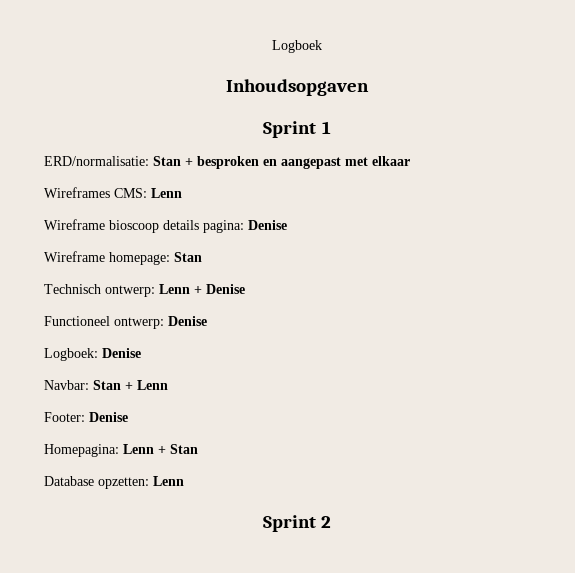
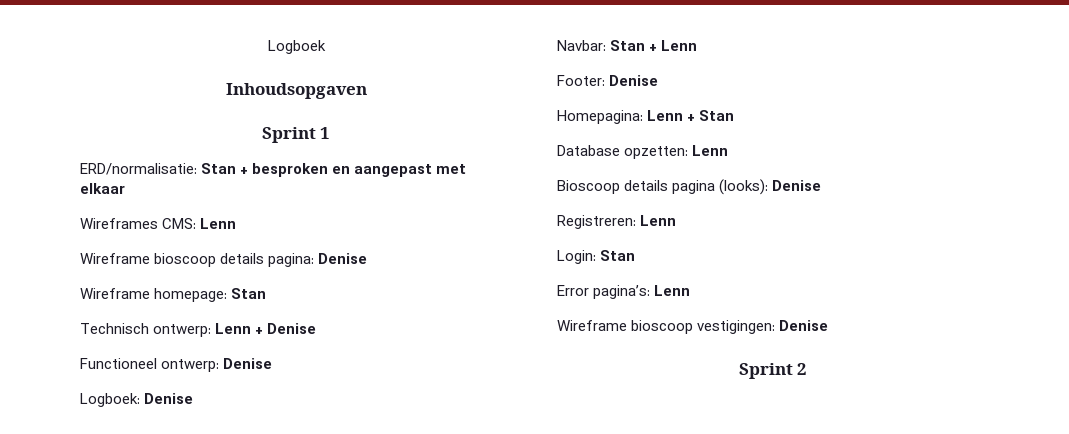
+ Bioscoop details pagina (looks): Denise
+ Registreren: Lenn
+ Login: Stan
+ Error pagina’s: Lenn
+ Wireframe bioscoop vestigingen: Denise

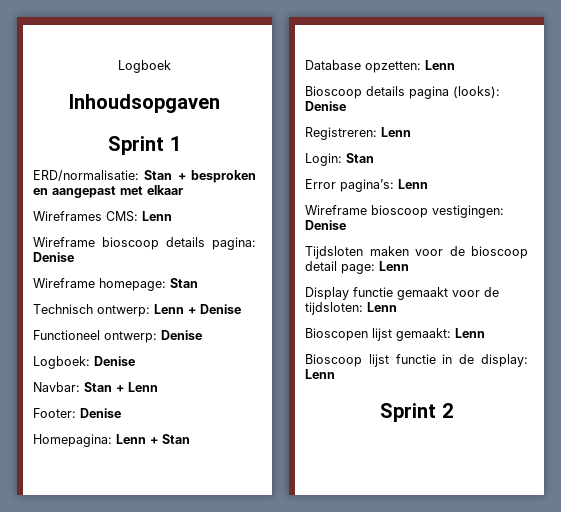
+ Tijdsloten maken voor de bioscoop detail page: Lenn
+ Display functie gemaakt voor de tijdsloten: Lenn
+ Bioscopen lijst gemaakt: Lenn
+ Bioscoop lijst functie in de display: Lenn

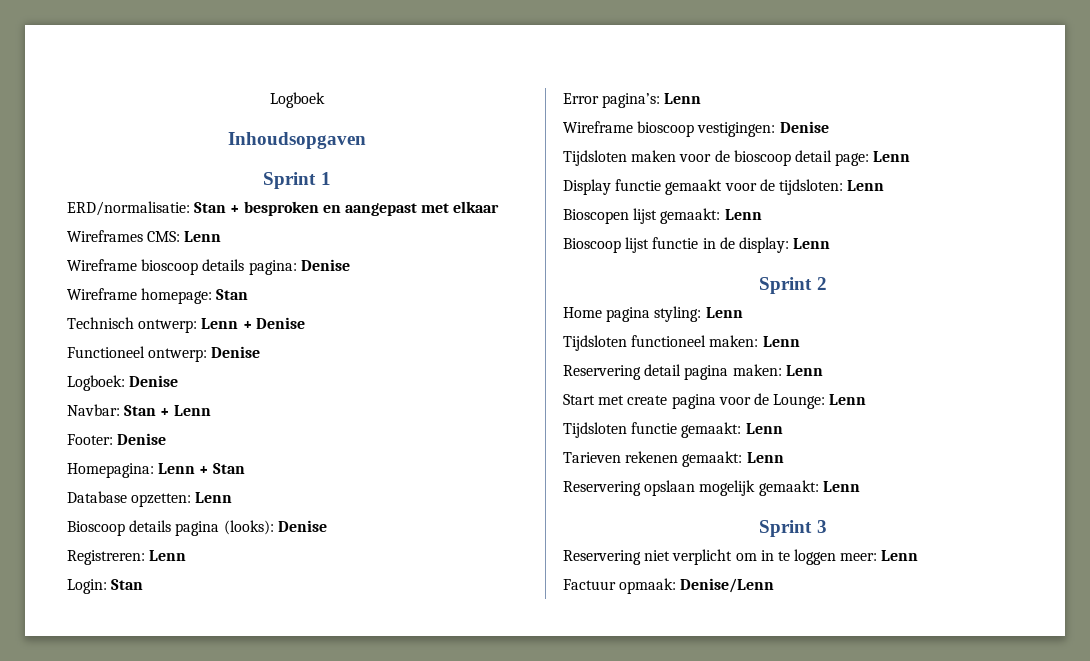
+ Home pagina styling: Lenn
+ Tijdsloten functioneel maken: Lenn
+ Reservering detail pagina maken: Lenn
+ Start met create pagina voor de Lounge: Lenn
+ Tijdsloten functie gemaakt: Lenn
+ Tarieven rekenen gemaakt: Lenn
+ Reservering opslaan mogelijk gemaakt: Lenn
+ Sprint 3
+ Reservering niet verplicht om in te loggen meer: Lenn
+ Factuur opmaak: Denise/Lenn

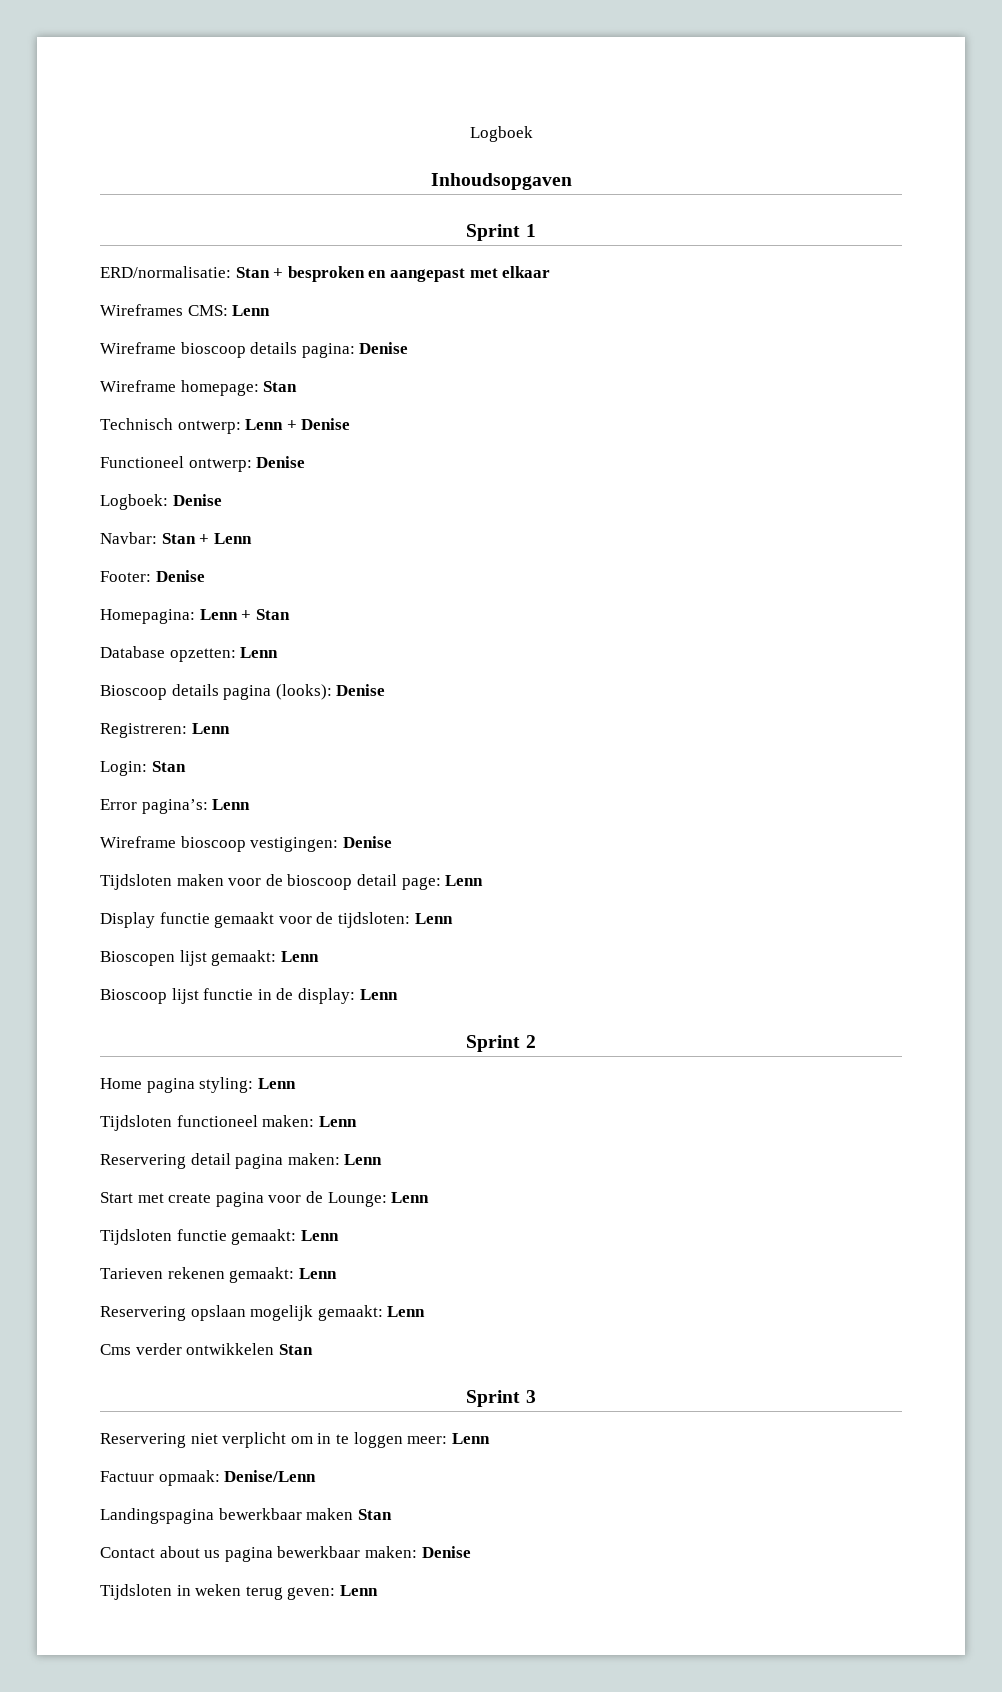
+ Cms verder ontwikkelen Stan
+ Landingspagina bewerkbaar maken Stan
+ Contact about us pagina bewerkbaar maken: Denise
+ Tijdsloten in weken terug geven: Lenn

